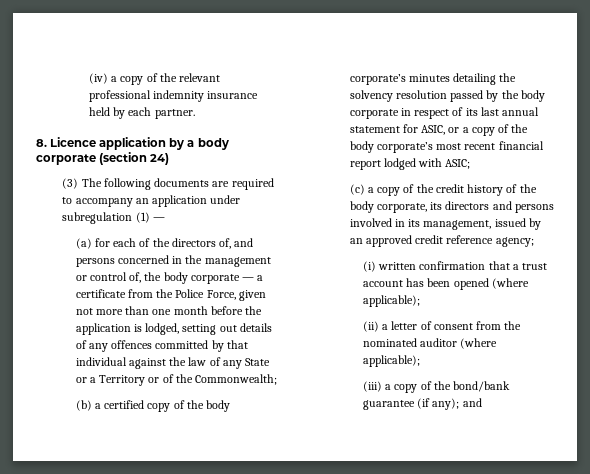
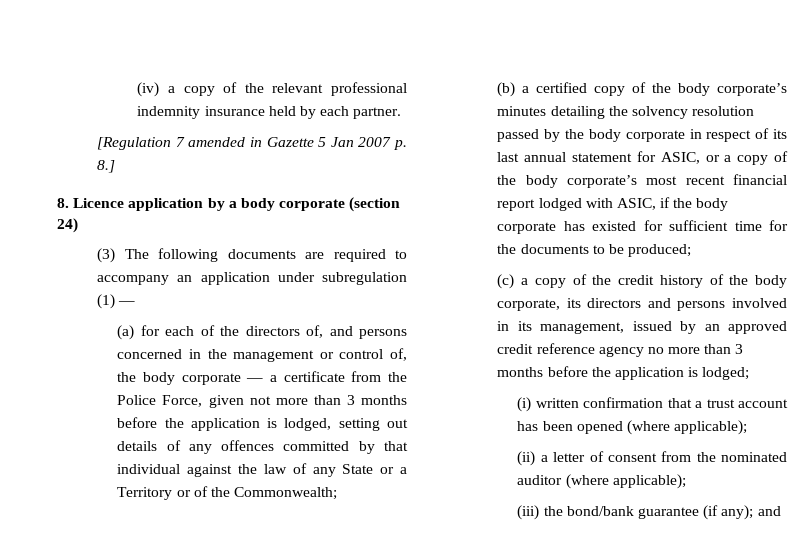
+ [Regulation 7 amended in Gazette 5 Jan 2007 p. 8.]
- (a) for each of the directors of, and persons concerned in the management or control of, the body corporate — a certificate from the Police Force, given not more than one month before the application is lodged, setting out details of any offences committed by that individual against the law of any State or a Territory or of the Commonwealth;
+ (a) for each of the directors of, and persons concerned in the management or control of, the body corporate — a certificate from the Police Force, given not more than 3 months before the application is lodged, setting out details of any offences committed by that individual against the law of any State or a Territory or of the Commonwealth;
- (b) a certified copy of the body corporate’s minutes detailing the solvency resolution passed by the body corporate in respect of its last annual statement for ASIC, or a copy of the body corporate’s most recent financial report lodged with ASIC;
+ (b) a certified copy of the body corporate’s minutes detailing the solvency resolution passed by the body corporate in respect of its last annual statement for ASIC, or a copy of the body corporate’s most recent financial report lodged with ASIC, if the body corporate has existed for sufficient time for the documents to be produced;
- (c) a copy of the credit history of the body corporate, its directors and persons involved in its management, issued by an approved credit reference agency;
+ (c) a copy of the credit history of the body corporate, its directors and persons involved in its management, issued by an approved credit reference agency no more than 3 months before the application is lodged;
- (iii) a copy of the bond/bank guarantee (if any); and
+ (iii) the bond/bank guarantee (if any); and

